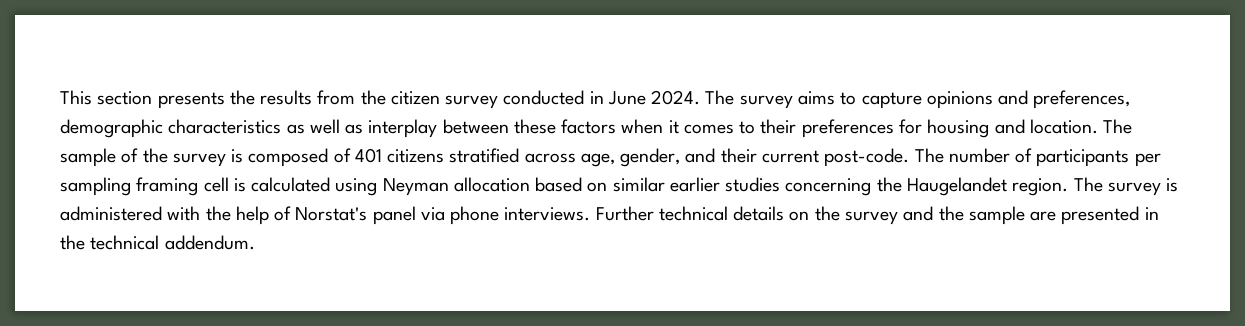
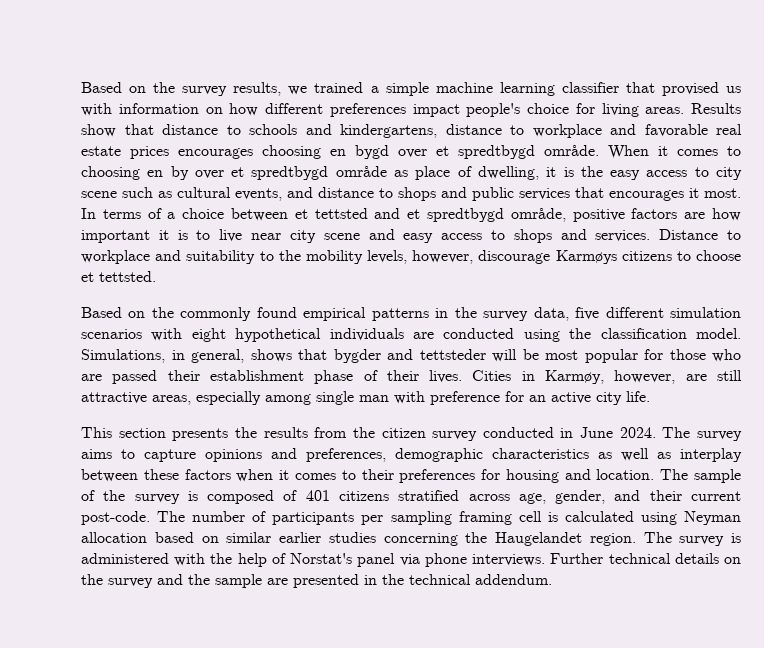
+ Based on the survey results, we trained a simple machine learning classifier that provised us with information on how different preferences impact people's choice for living areas. Results show that distance to schools and kindergartens, distance to workplace and favorable real estate prices encourages choosing en bygd over et spredtbygd område. When it comes to choosing en by over et spredtbygd område as place of dwelling, it is the easy access to city scene such as cultural events, and distance to shops and public services that encourages it most. In terms of a choice between et tettsted and et spredtbygd område, positive factors are how important it is to live near city scene and easy access to shops and services. Distance to workplace and suitability to the mobility levels, however, discourage Karmøys citizens to choose et tettsted.
+ Based on the commonly found empirical patterns in the survey data, five different simulation scenarios with eight hypothetical individuals are conducted using the classification model. Simulations, in general, shows that bygder and tettsteder will be most popular for those who are passed their establishment phase of their lives. Cities in Karmøy, however, are still attractive areas, especially among single man with preference for an active city life.

